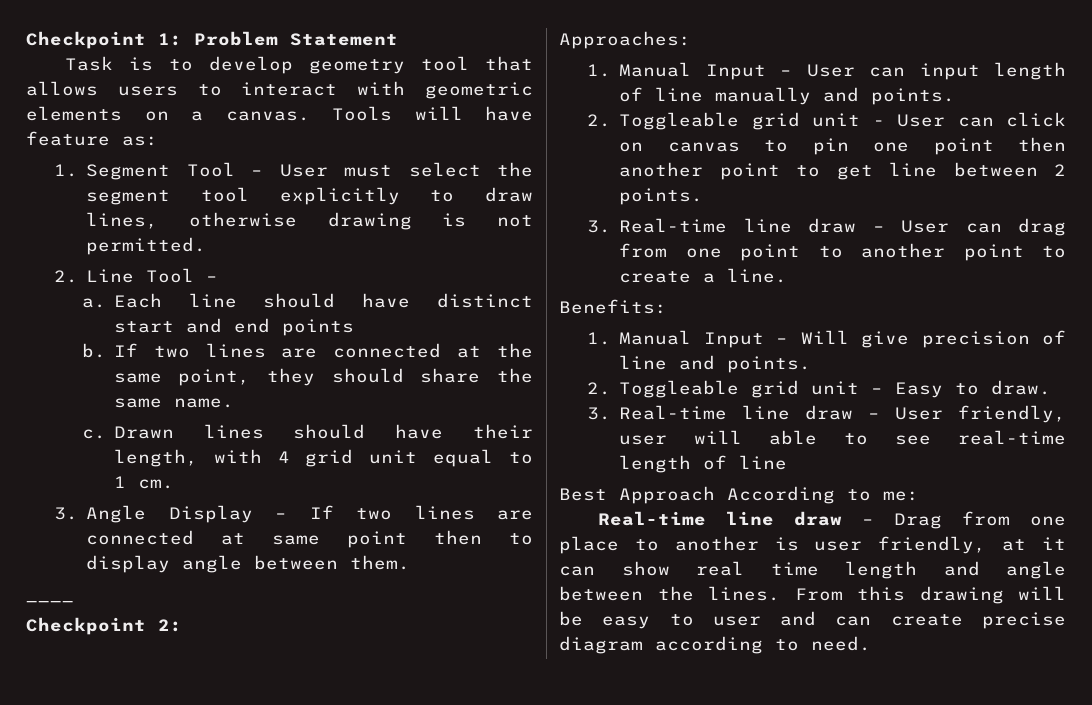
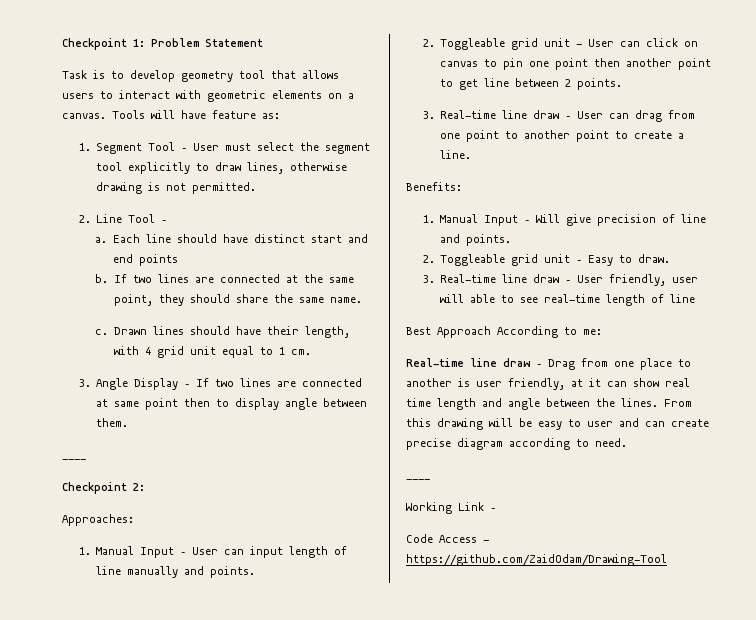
  From this drawing will be easy to user and can create precise diagram according to need.
+ ____
+ Working Link –
+ Code Access - https://github.com/ZaidOdam/Drawing-Tool

